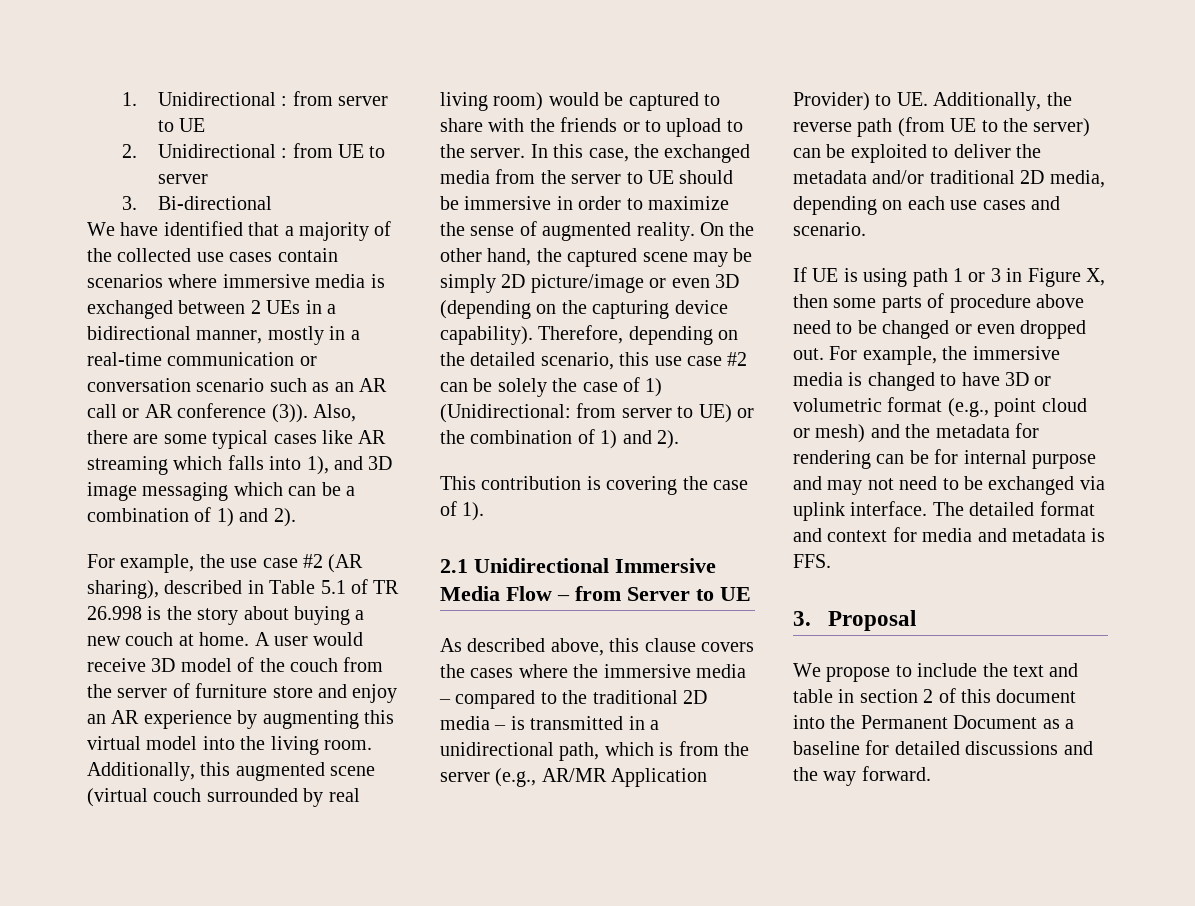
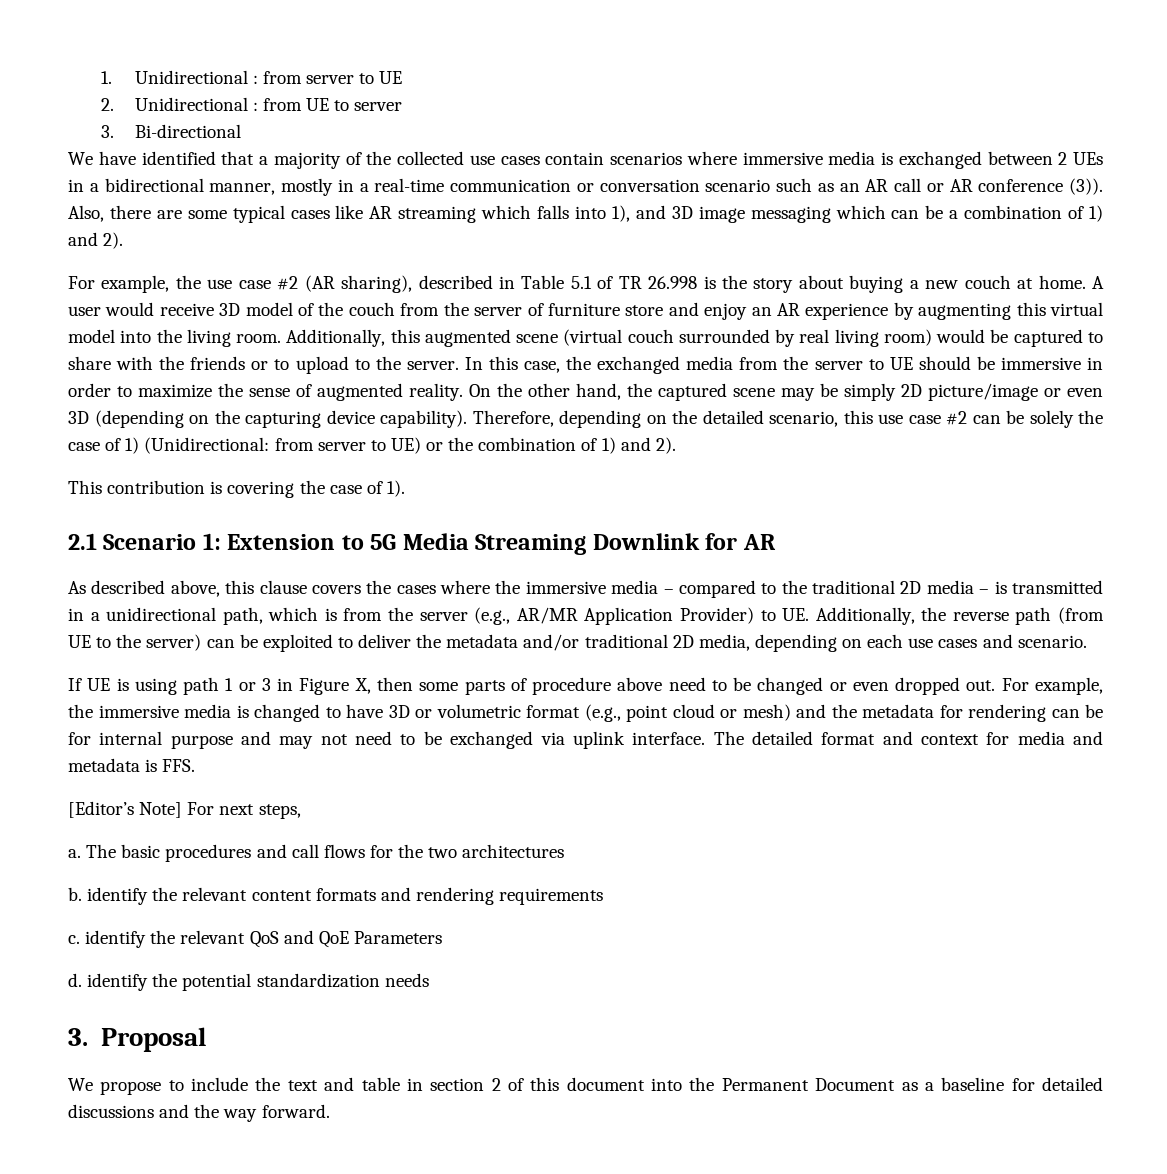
- 2.1 Unidirectional Immersive Media Flow – from Server to UE
+ 2.1 Scenario 1: Extension to 5G Media Streaming Downlink for AR
+ [Editor’s Note] For next steps,
+ a. The basic procedures and call flows for the two architectures
+ b. identify the relevant content formats and rendering requirements
+ c. identify the relevant QoS and QoE Parameters
+ d. identify the potential standardization needs

